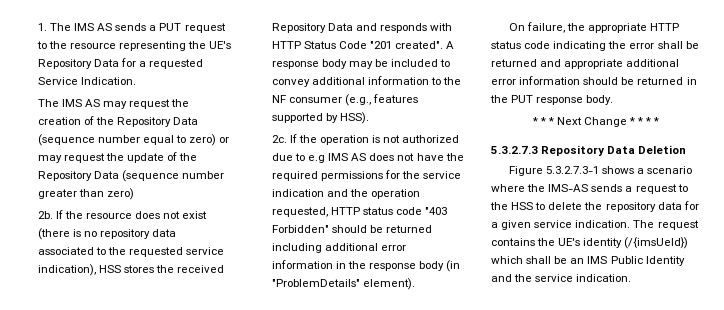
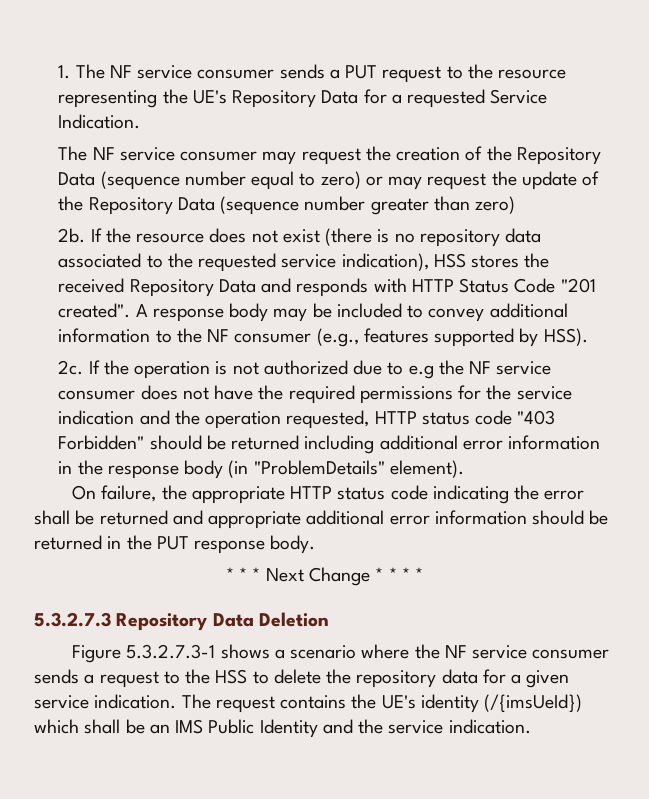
- 1. The IMS AS sends a PUT request to the resource representing the UE's Repository Data for a requested Service Indication.
+ 1. The NF service consumer sends a PUT request to the resource representing the UE's Repository Data for a requested Service Indication.
- The IMS AS may request the creation of the Repository Data (sequence number equal to zero) or may request the update of the Repository Data (sequence number greater than zero)
+ The NF service consumer may request the creation of the Repository Data (sequence number equal to zero) or may request the update of the Repository Data (sequence number greater than zero)
- If the operation is not authorized due to e.g IMS AS does not have the required permissions for the service indication and the operation requested, HTTP status code "403 Forbidden" should be returned including additional error information in the response body (in "ProblemDetails" element).
+ If the operation is not authorized due to e.g the NF service consumer does not have the required permissions for the service indication and the operation requested, HTTP status code "403 Forbidden" should be returned including additional error information in the response body (in "ProblemDetails" element).
- Figure 5.3.2.7.3-1 shows a scenario where the IMS-AS sends a request to the HSS to delete the repository data for a given service indication.
+ Figure 5.3.2.7.3-1 shows a scenario where the NF service consumer sends a request to the HSS to delete the repository data for a given service indication.

